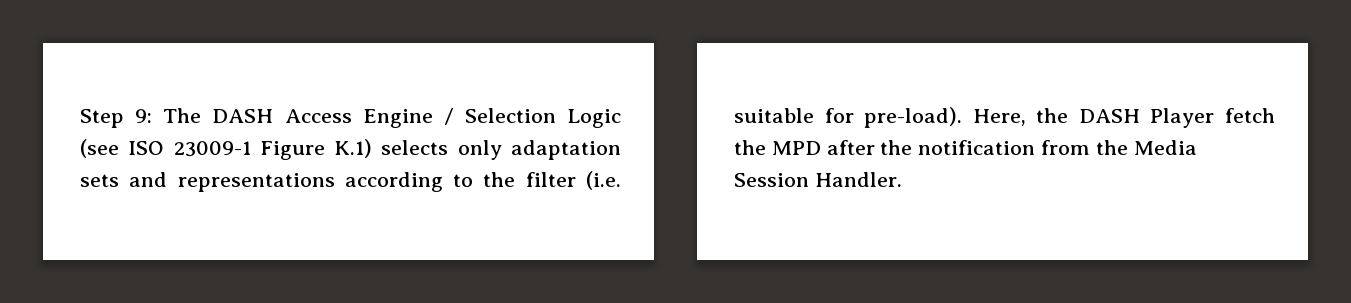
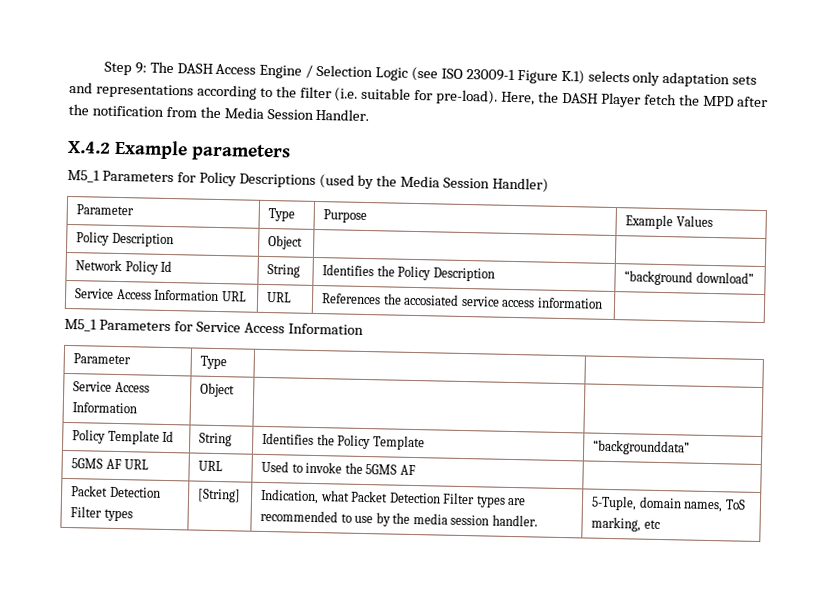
+ X.4.2 Example parameters
+ M5_1 Parameters for Policy Descriptions (used by the Media Session Handler)
+ Parameter | Type | Purpose | Example Values
+ Policy Description | Object | |
+ Network Policy Id | String | Identifies the Policy Description | “background download”
+ Service Access Information URL | URL | References the accosiated service access information |
+ M5_1 Parameters for Service Access Information
+ Parameter | Type | |
+ Service Access Information | Object | |
+ Policy Template Id | String | Identifies the Policy Template | “backgrounddata”
+ 5GMS AF URL | URL | Used to invoke the 5GMS AF |
+ Packet Detection Filter types | [String] | Indication, what Packet Detection Filter types are recommended to use by the media session handler. | 5-Tuple, domain names, ToS marking, etc

